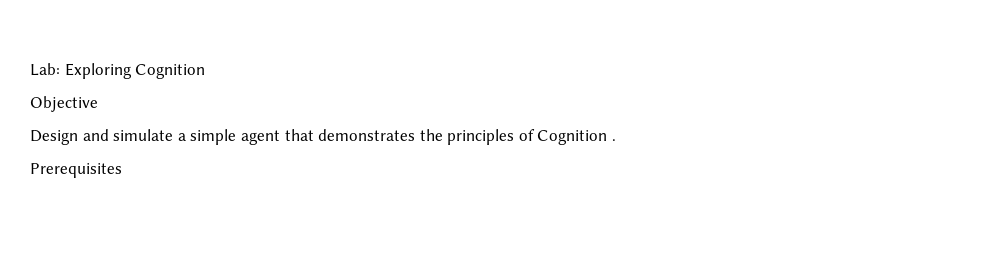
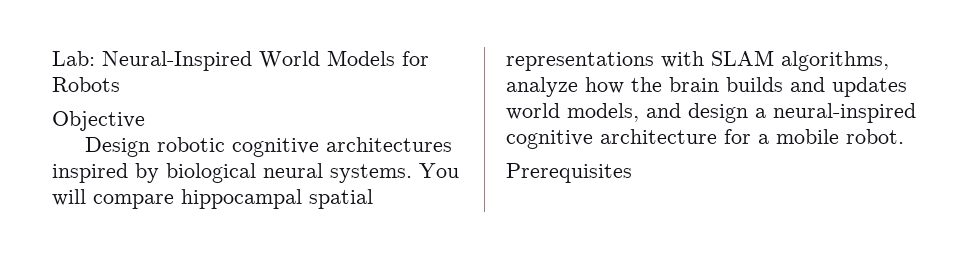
- Lab: Exploring Cognition
+ Lab: Neural-Inspired World Models for Robots
  Objective
- Design and simulate a simple agent that demonstrates the principles of Cognition .
+ Design robotic cognitive architectures inspired by biological neural systems. You will compare hippocampal spatial representations with SLAM algorithms, analyze how the brain builds and updates world models, and design a neural-inspired cognitive architecture for a mobile robot.

